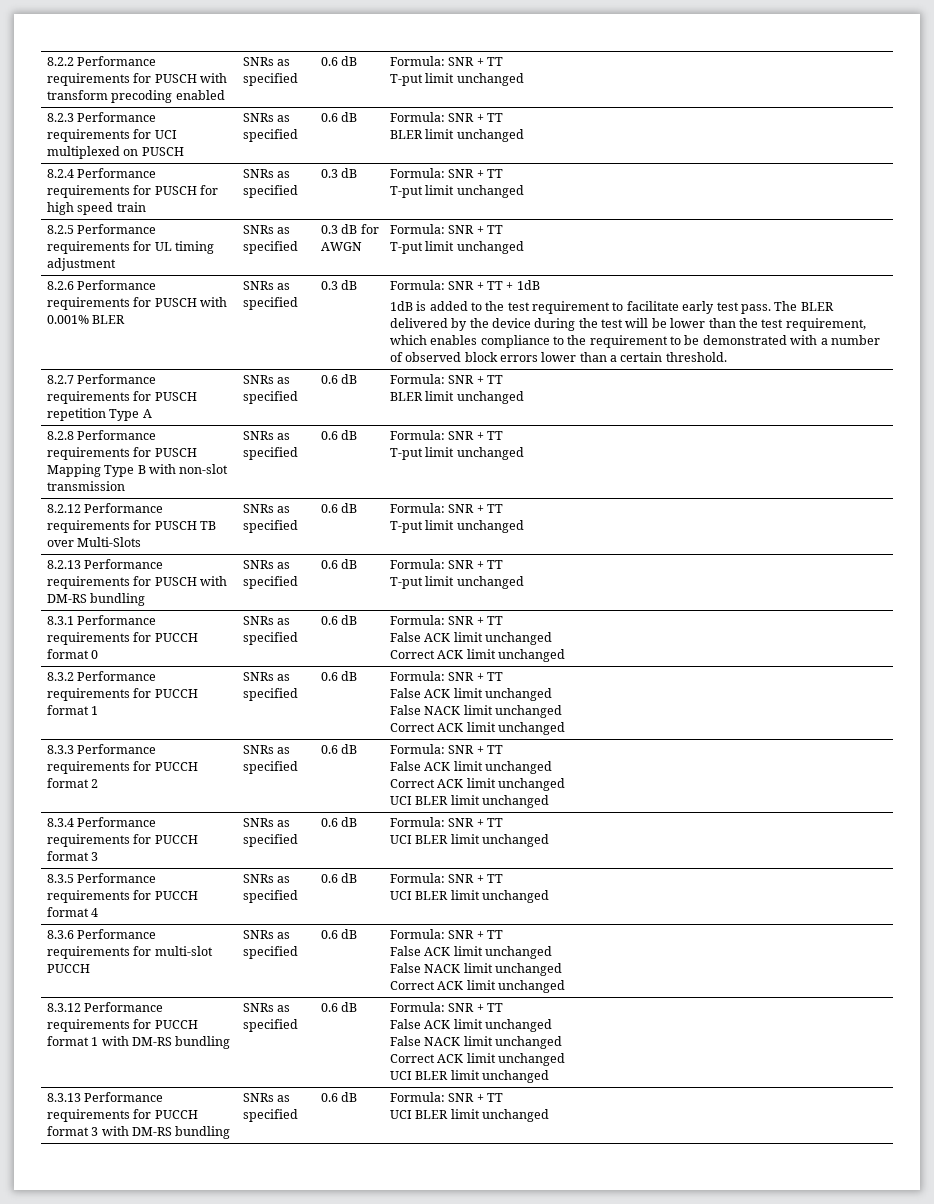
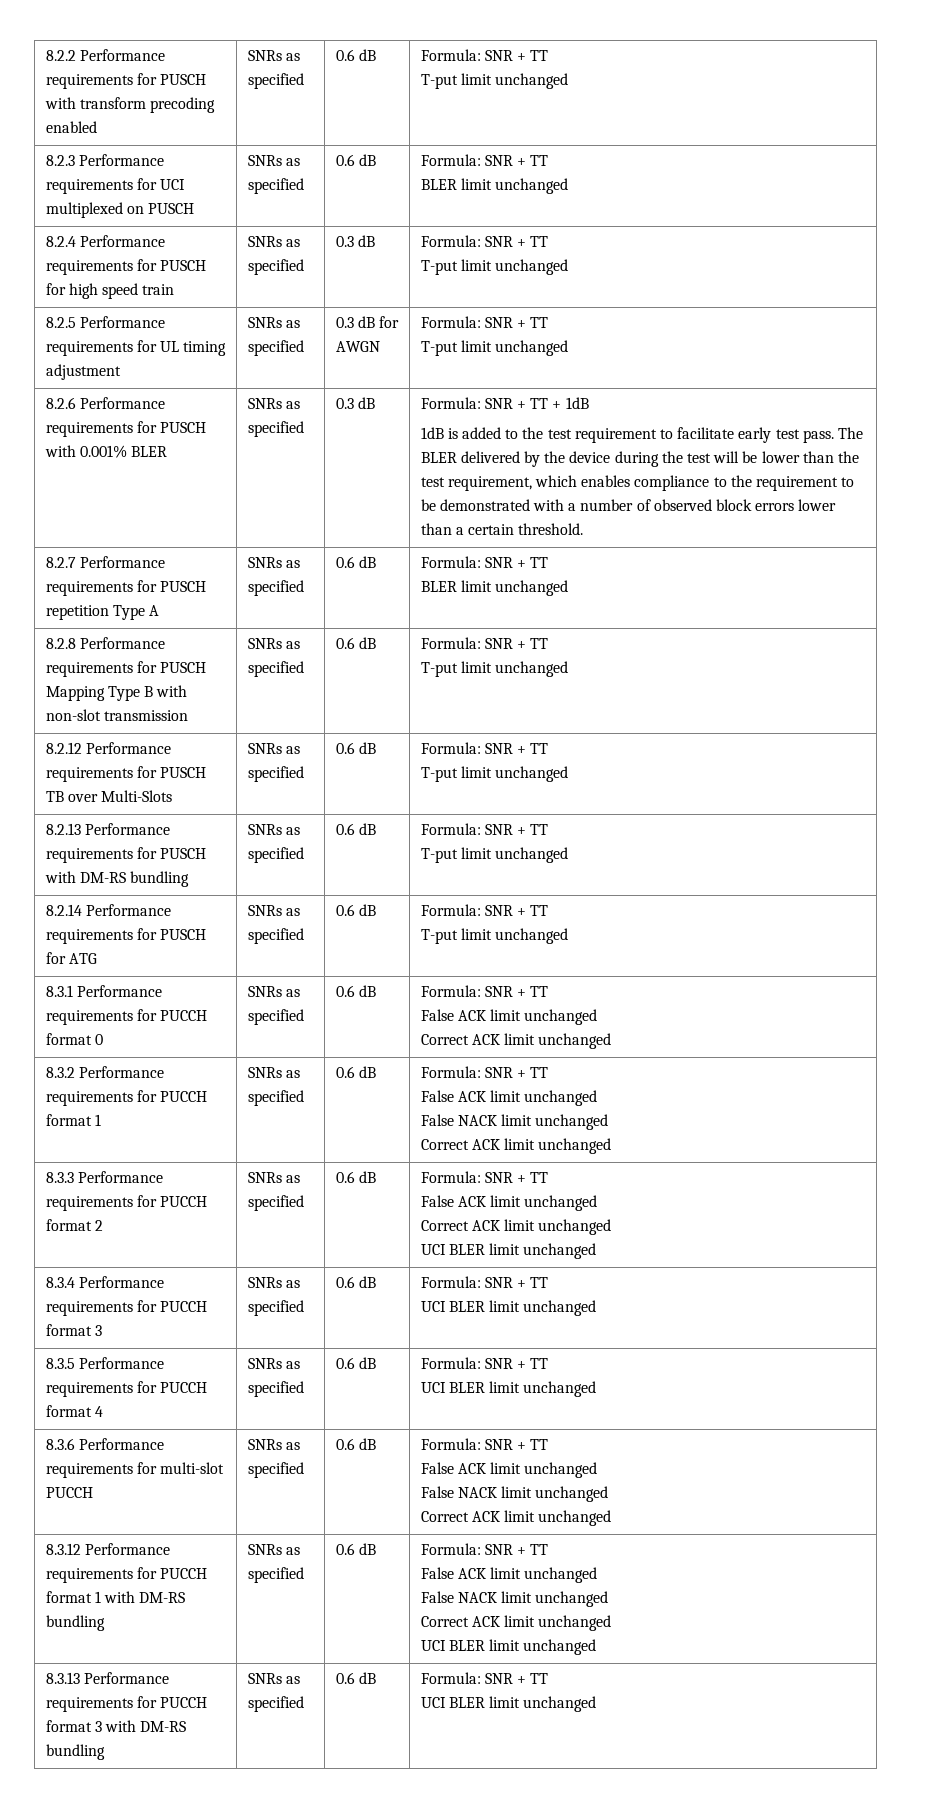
+ 8.2.14 Performance requirements for PUSCH for ATG | SNRs as specified | 0.6 dB | Formula: SNR + TT
+ T-put limit unchanged

